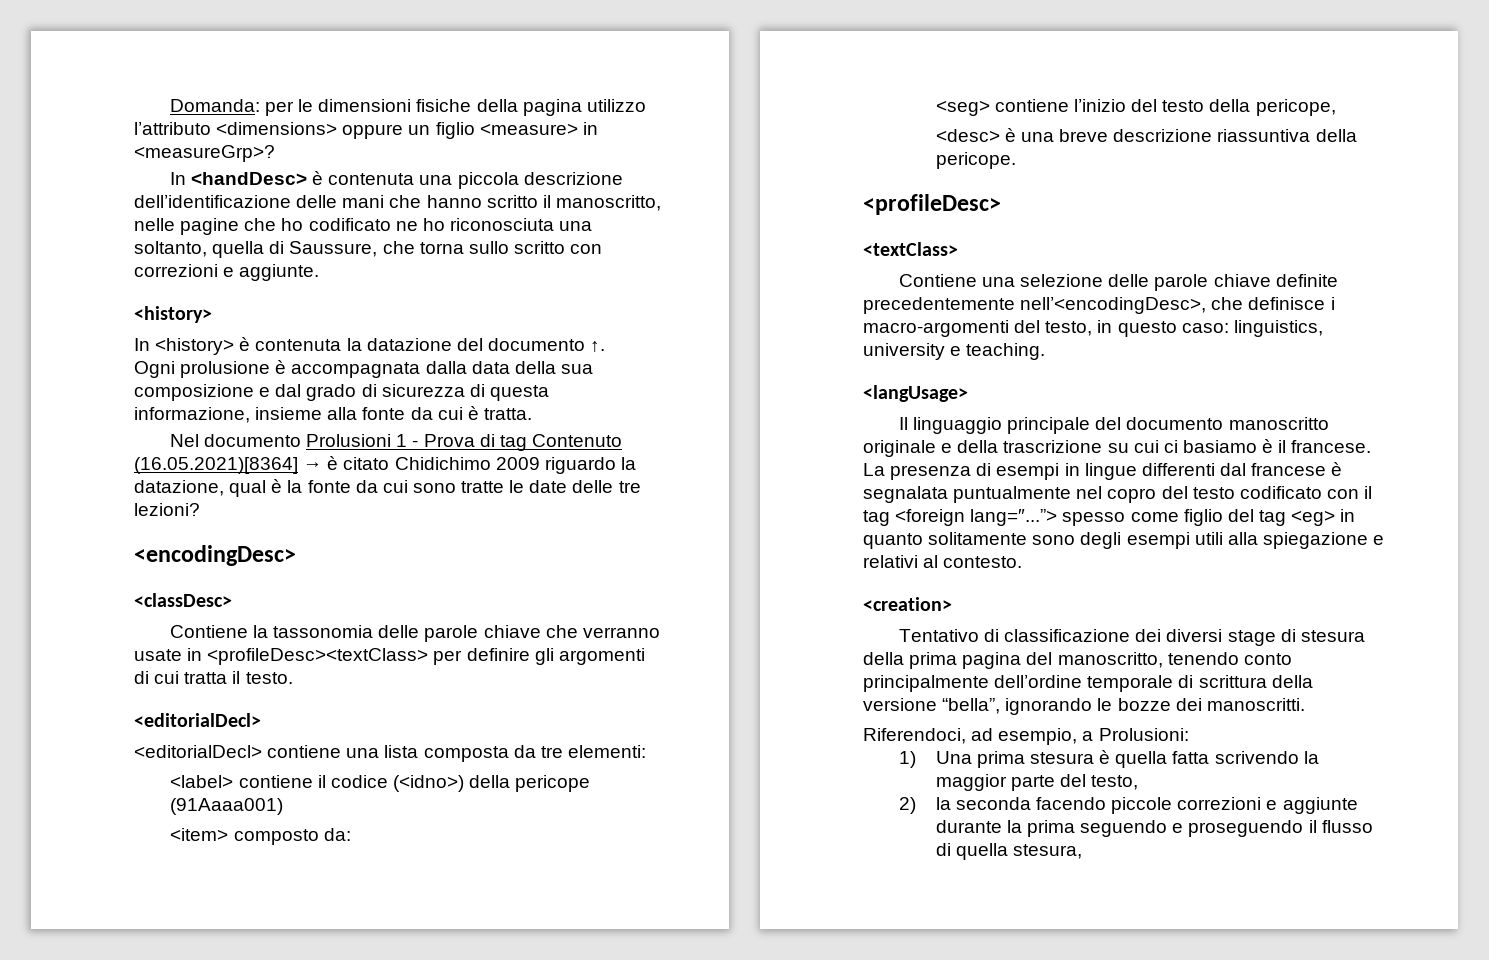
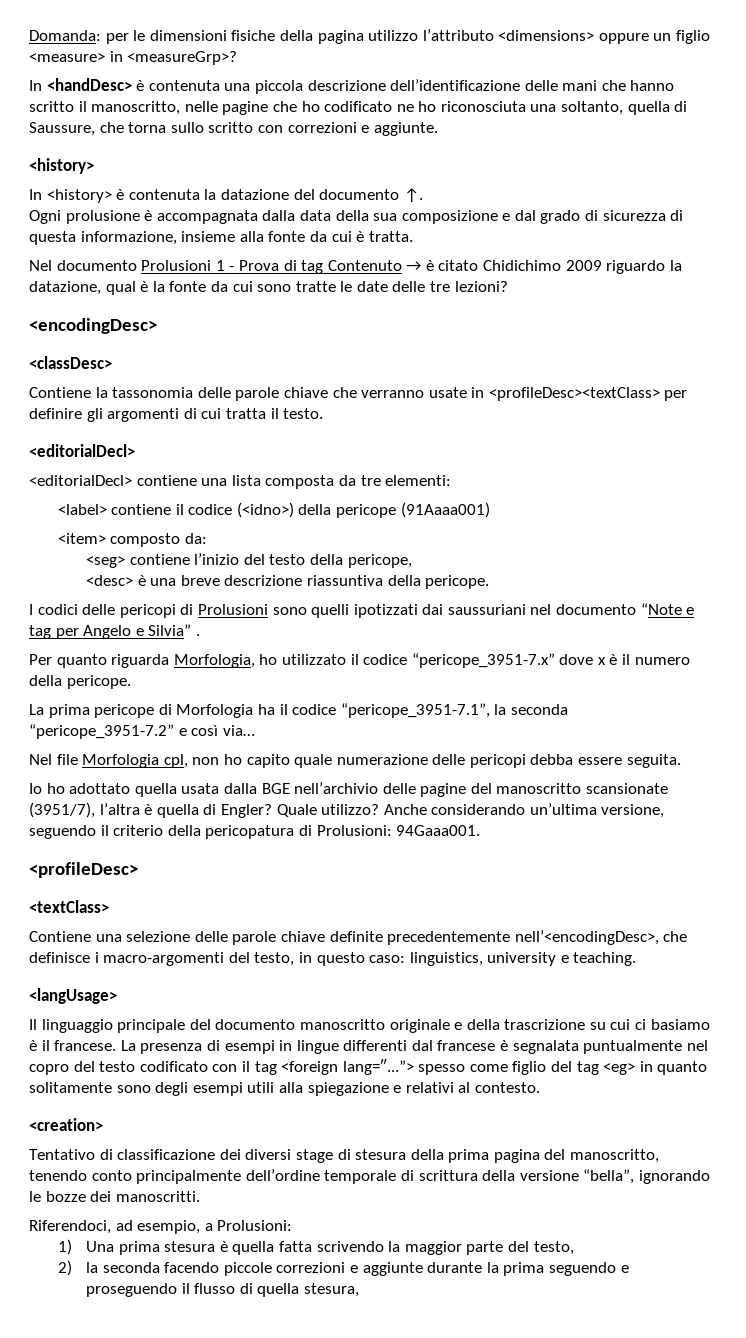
- Nel documento Prolusioni 1 - Prova di tag Contenuto (16.05.2021)[8364] → è citato Chidichimo 2009 riguardo la datazione, qual è la fonte da cui sono tratte le date delle tre lezioni?
+ Nel documento Prolusioni 1 - Prova di tag Contenuto → è citato Chidichimo 2009 riguardo la datazione, qual è la fonte da cui sono tratte le date delle tre lezioni?
+ I codici delle pericopi di Prolusioni sono quelli ipotizzati dai saussuriani nel documento “Note e tag per Angelo e Silvia” .
+ Per quanto riguarda Morfologia, ho utilizzato il codice “pericope_3951-7.x” dove x è il numero della pericope.
+ La prima pericope di Morfologia ha il codice “pericope_3951-7.1”, la seconda “pericope_3951-7.2” e così via…
+ Nel file Morfologia cpl, non ho capito quale numerazione delle pericopi debba essere seguita.
+ Io ho adottato quella usata dalla BGE nell’archivio delle pagine del manoscritto scansionate (3951/7), l’altra è quella di Engler? Quale utilizzo? Anche considerando un’ultima versione, seguendo il criterio della pericopatura di Prolusioni: 94Gaaa001.

